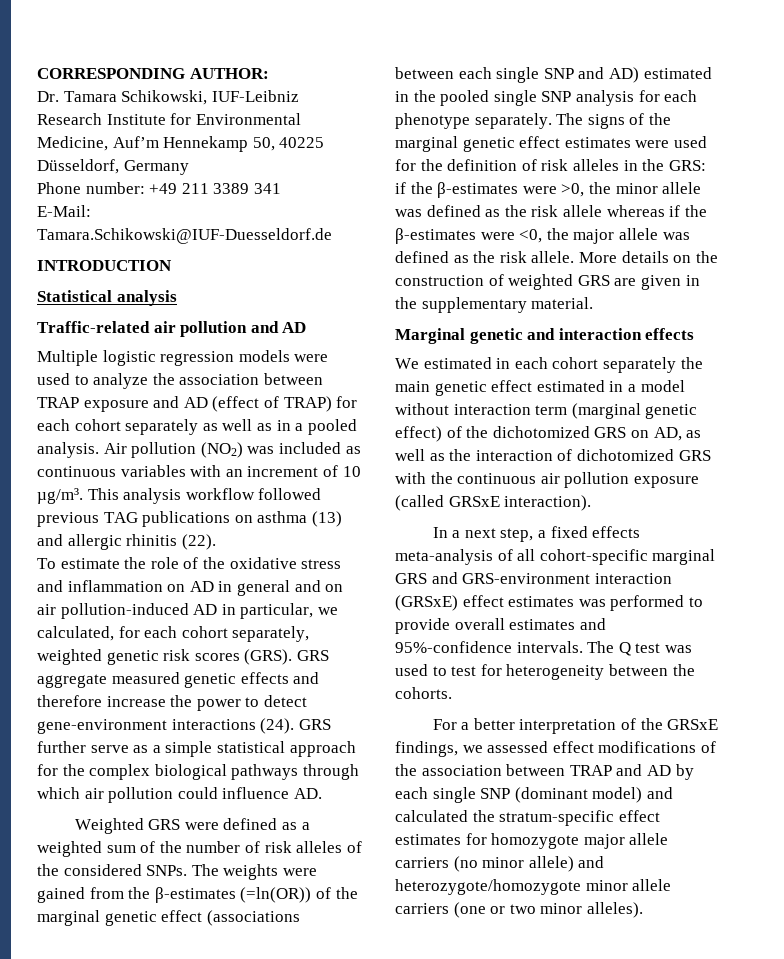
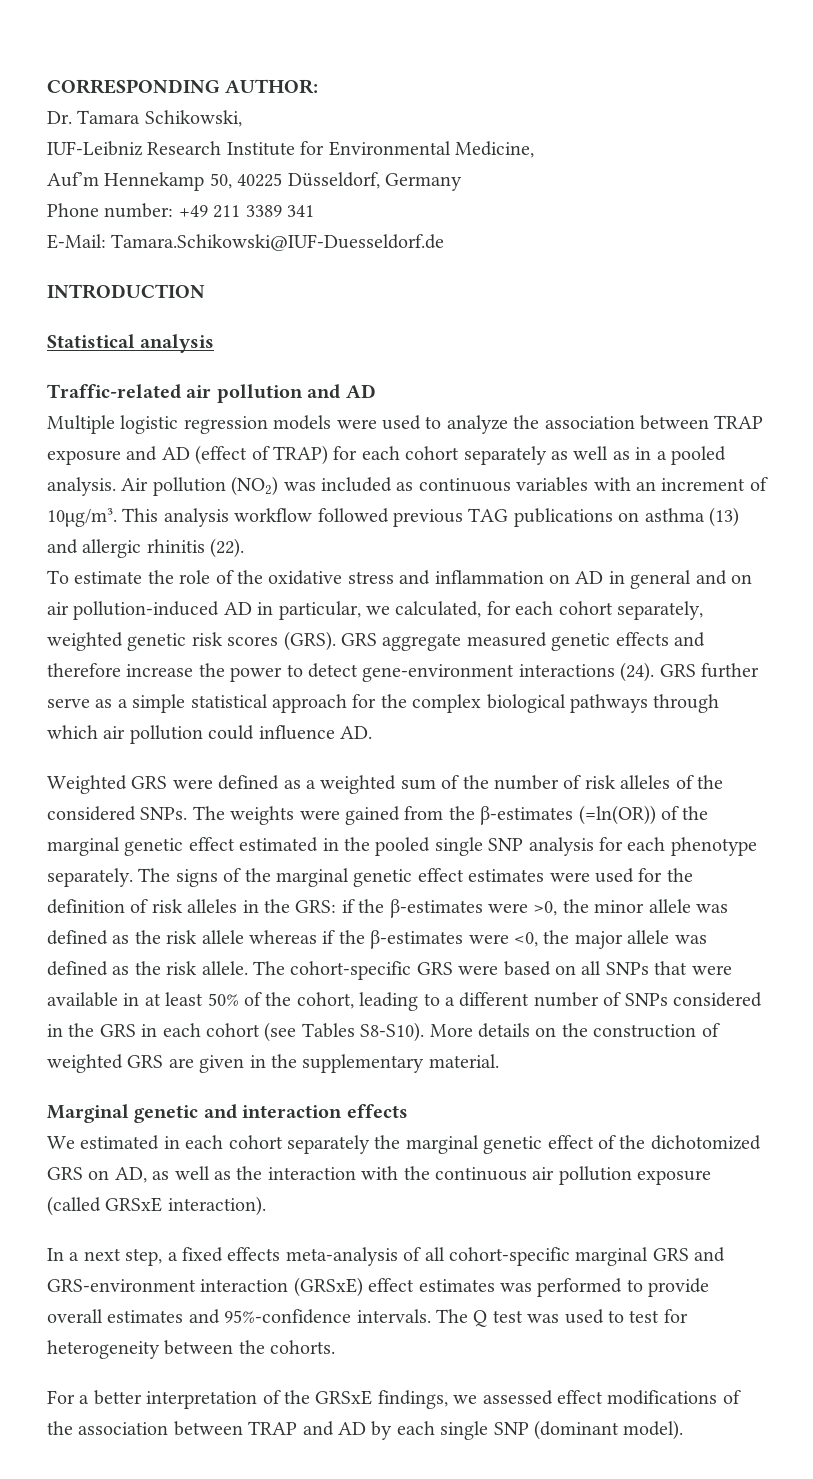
- Dr. Tamara Schikowski, IUF-Leibniz Research Institute for Environmental Medicine, Auf’m Hennekamp 50, 40225 Düsseldorf, Germany
+ Dr. Tamara Schikowski,
+ IUF-Leibniz Research Institute for Environmental Medicine,
+ Auf’m Hennekamp 50, 40225 Düsseldorf, Germany
- Air pollution (NO2) was included as continuous variables with an increment of 10 µg/m³.
+ Air pollution (NO2) was included as continuous variables with an increment of 10µg/m³.
- The weights were gained from the β-estimates (=ln(OR)) of the marginal genetic effect (associations between each single SNP and AD) estimated in the pooled single SNP analysis for each phenotype separately.
+ The weights were gained from the β-estimates (=ln(OR)) of the marginal genetic effect estimated in the pooled single SNP analysis for each phenotype separately.
+ The cohort-specific GRS were based on all SNPs that were available in at least 50% of the cohort, leading to a different number of SNPs considered in the GRS in each cohort (see Tables S8-S10).
- We estimated in each cohort separately the main genetic effect estimated in a model without interaction term (marginal genetic effect) of the dichotomized GRS on AD, as well as the interaction of dichotomized GRS with the continuous air pollution exposure (called GRSxE interaction).
+ We estimated in each cohort separately the marginal genetic effect of the dichotomized GRS on AD, as well as the interaction with the continuous air pollution exposure (called GRSxE interaction).
- For a better interpretation of the GRSxE findings, we assessed effect modifications of the association between TRAP and AD by each single SNP (dominant model) and calculated the stratum-specific effect estimates for homozygote major allele carriers (no minor allele) and heterozygote/homozygote minor allele carriers (one or two minor alleles).
+ For a better interpretation of the GRSxE findings, we assessed effect modifications of the association between TRAP and AD by each single SNP (dominant model).

